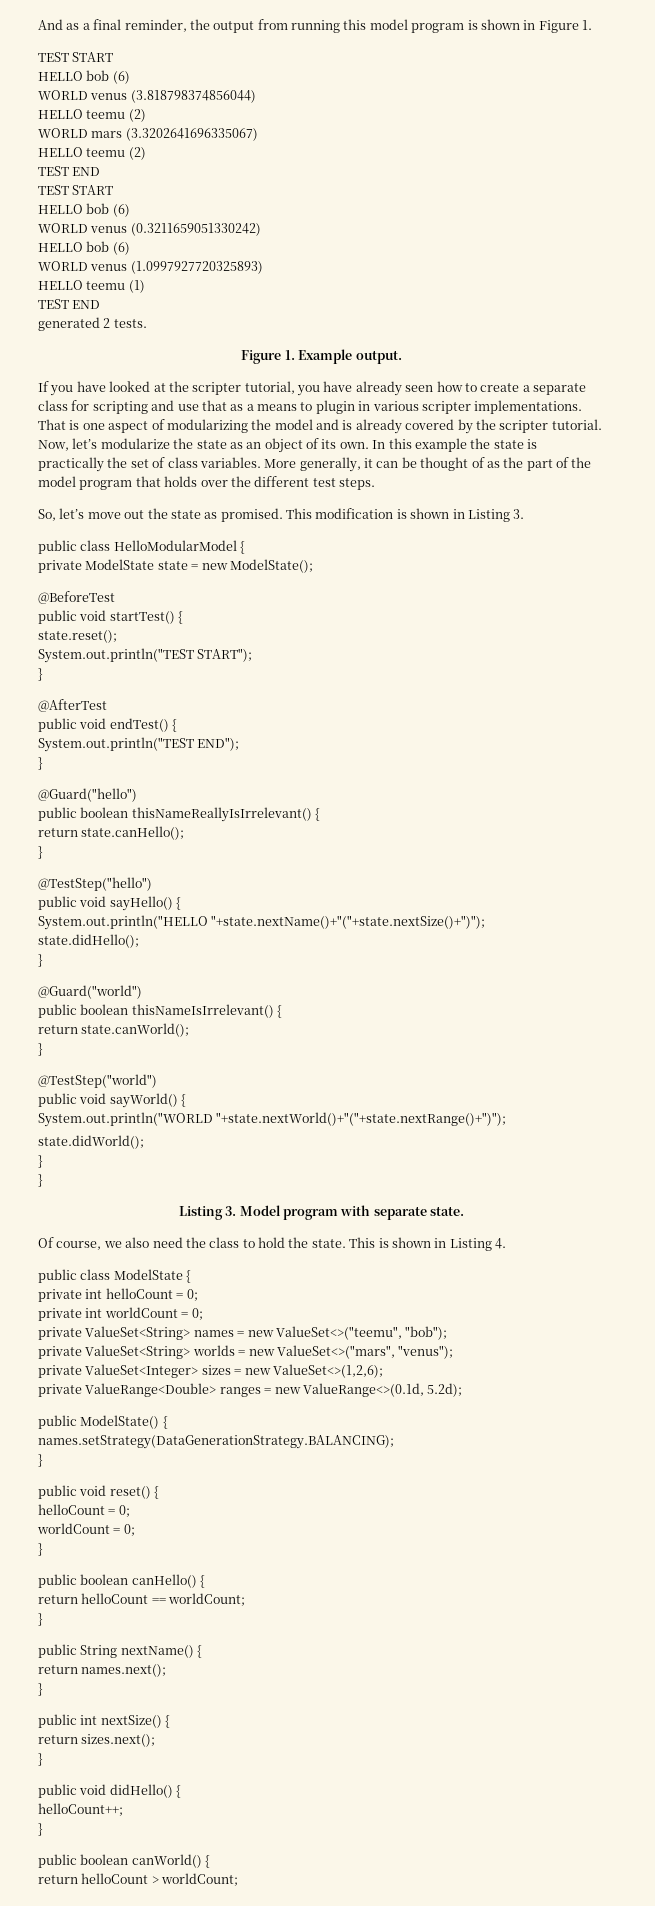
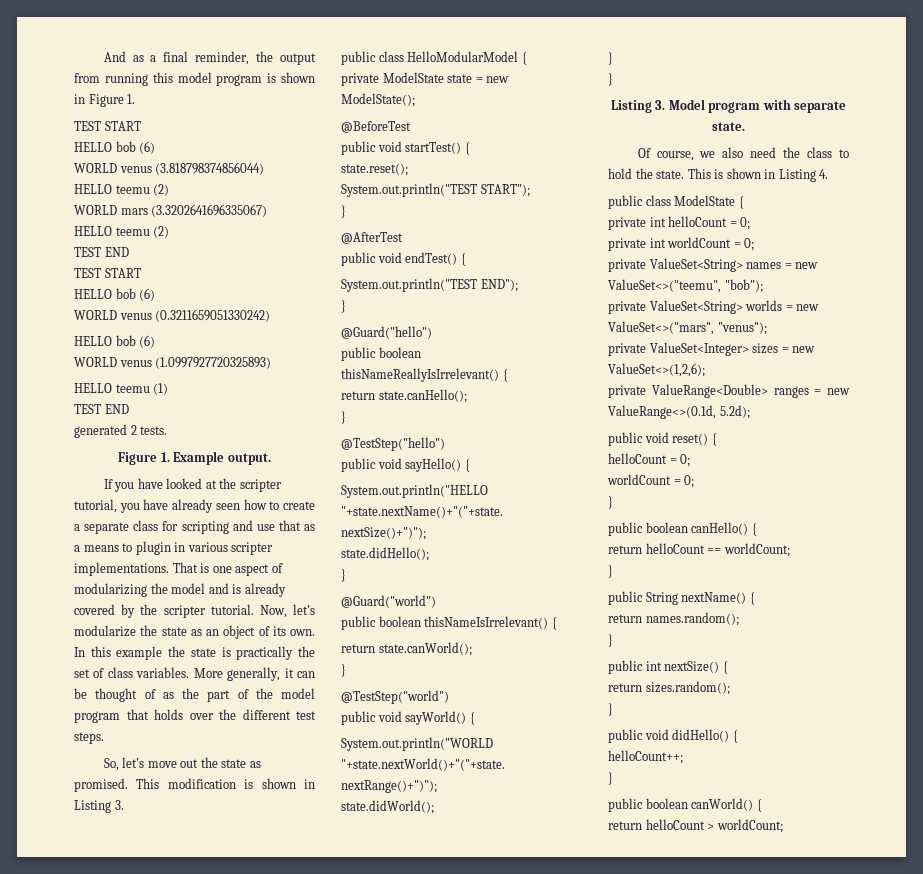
- public ModelState() {
- names.setStrategy(DataGenerationStrategy.BALANCING);
- }
- return names.next();
+ return names.random();
- return sizes.next();
+ return sizes.random();

